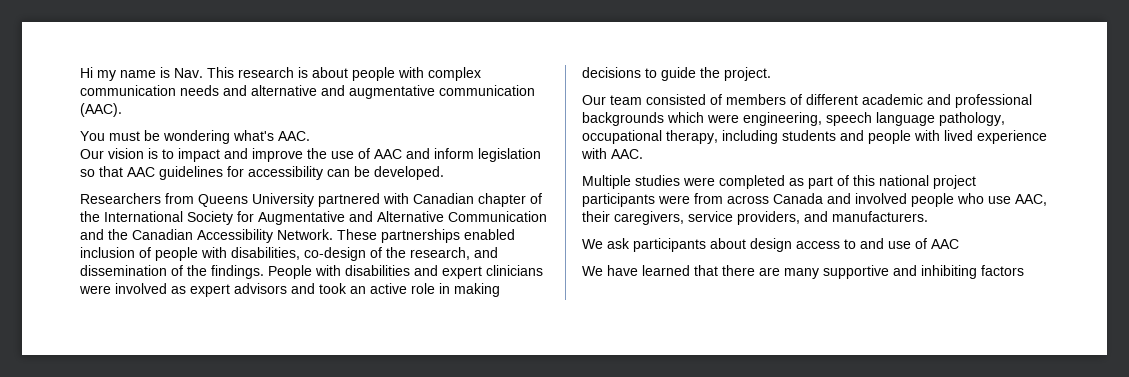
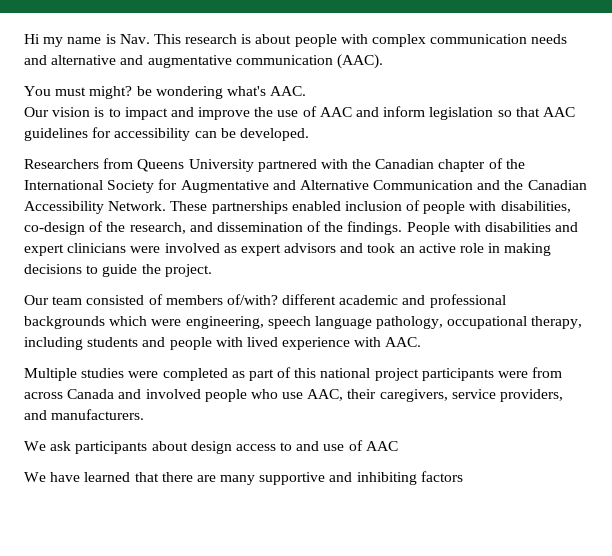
- You must be wondering what's AAC.
+ You must might? be wondering what's AAC.
- Researchers from Queens University partnered with Canadian chapter of the International Society for Augmentative and Alternative Communication and the Canadian Accessibility Network.
+ Researchers from Queens University partnered with the Canadian chapter of the International Society for Augmentative and Alternative Communication and the Canadian Accessibility Network.
- Our team consisted of members of different academic and professional backgrounds which were engineering, speech language pathology, occupational therapy, including students and people with lived experience with AAC.
+ Our team consisted of members of/with? different academic and professional backgrounds which were engineering, speech language pathology, occupational therapy, including students and people with lived experience with AAC.

